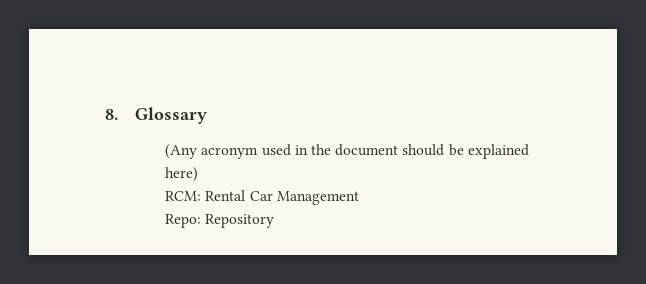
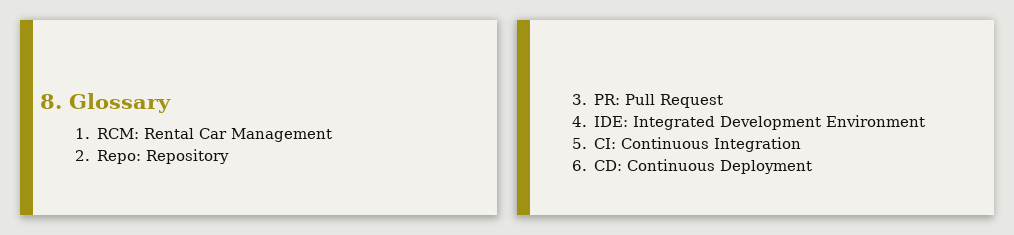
- (Any acronym used in the document should be explained here)
- RCM: Rental Car Management
+ 1. RCM: Rental Car Management
- Repo: Repository
+ 2. Repo: Repository
+ 3. PR: Pull Request
+ 4. IDE: Integrated Development Environment
+ 5. CI: Continuous Integration
+ 6. CD: Continuous Deployment

